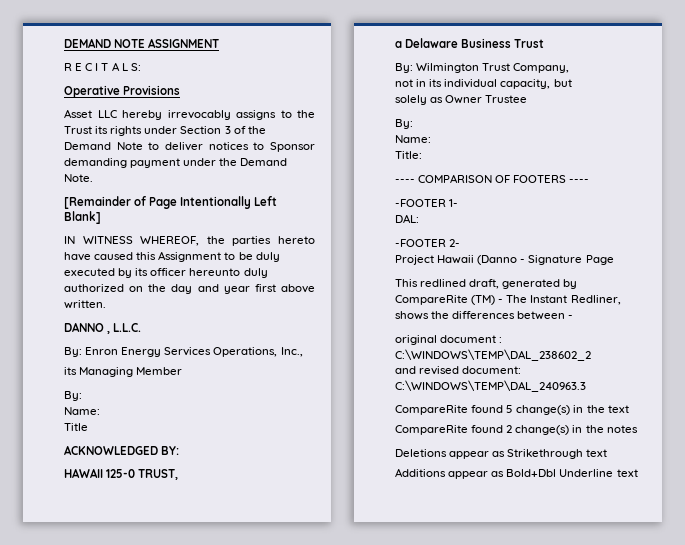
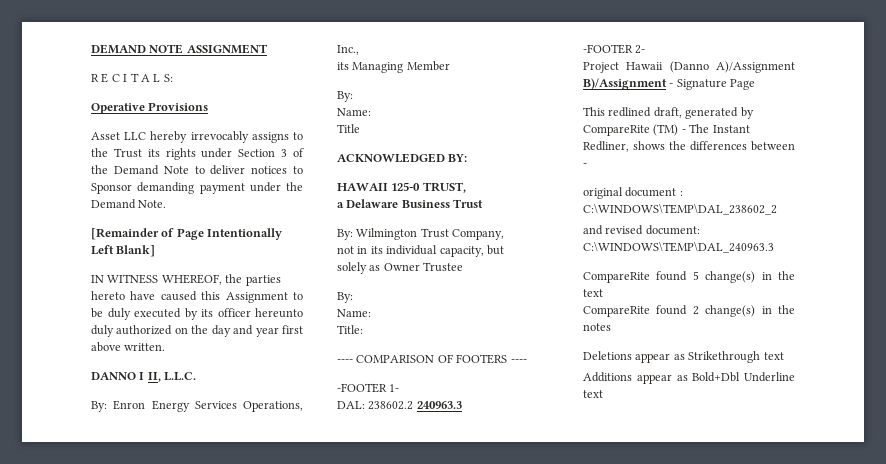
- DANNO , L.L.C.
+ DANNO I II, L.L.C.
- DAL:
+ DAL: 238602.2 240963.3
- Project Hawaii (Danno - Signature Page
+ Project Hawaii (Danno A)/Assignment B)/Assignment - Signature Page

